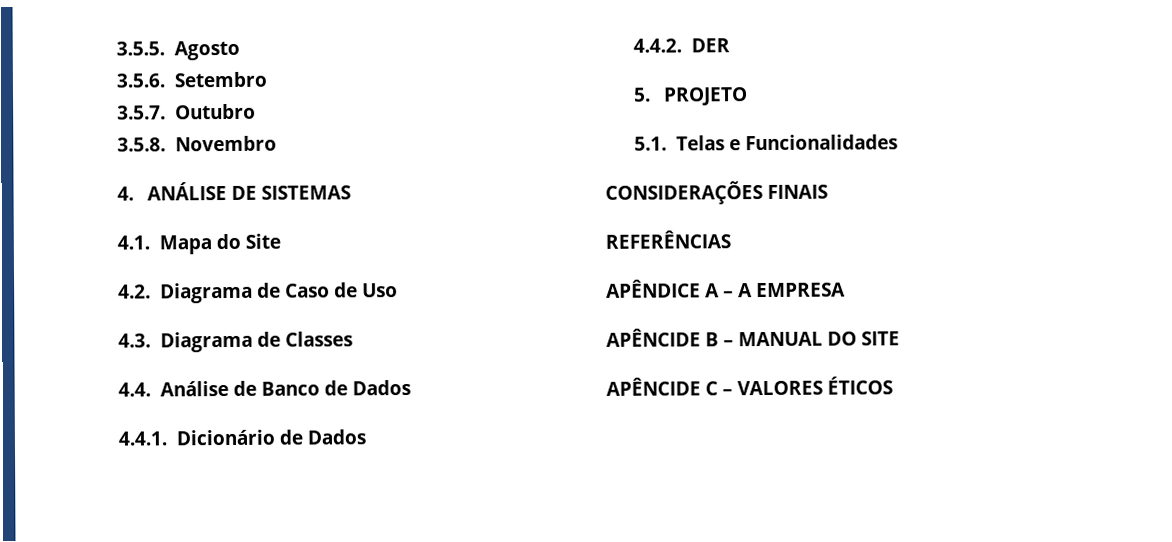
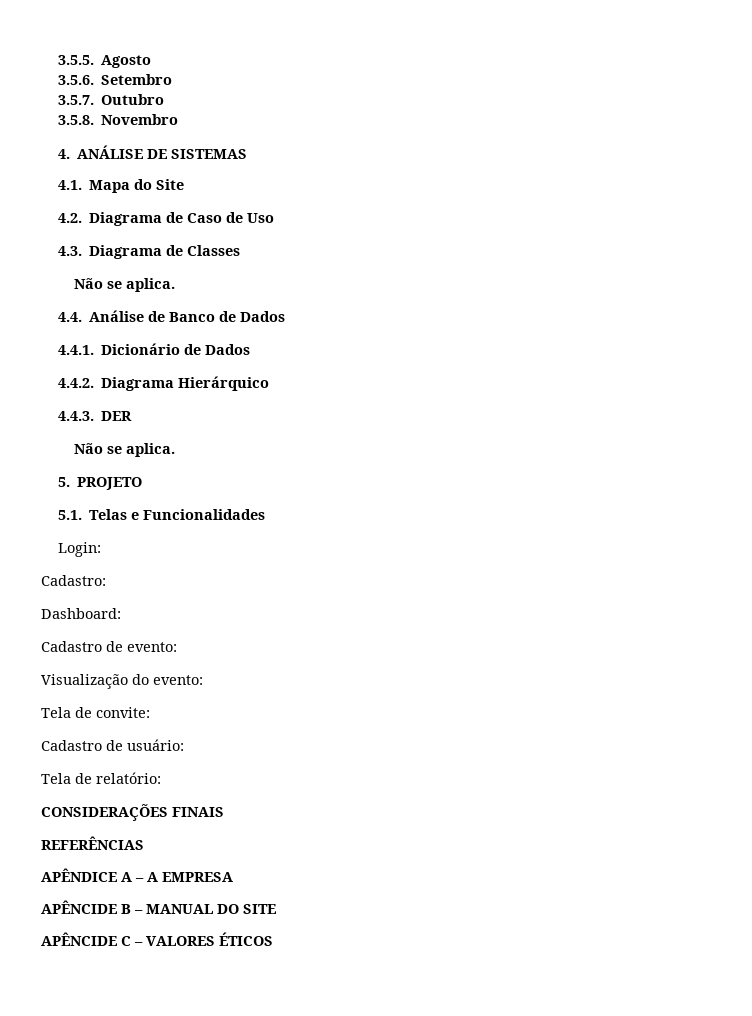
  4.3. Diagrama de Classes
+ Não se aplica.
- 4.4.2. DER
+ 4.4.2. Diagrama Hierárquico
+ 4.4.3. DER
+ Não se aplica.
+ Login:
+ Cadastro:
+ Dashboard:
+ Cadastro de evento:
+ Visualização do evento:
+ Tela de convite:
+ Cadastro de usuário:
+ Tela de relatório:

